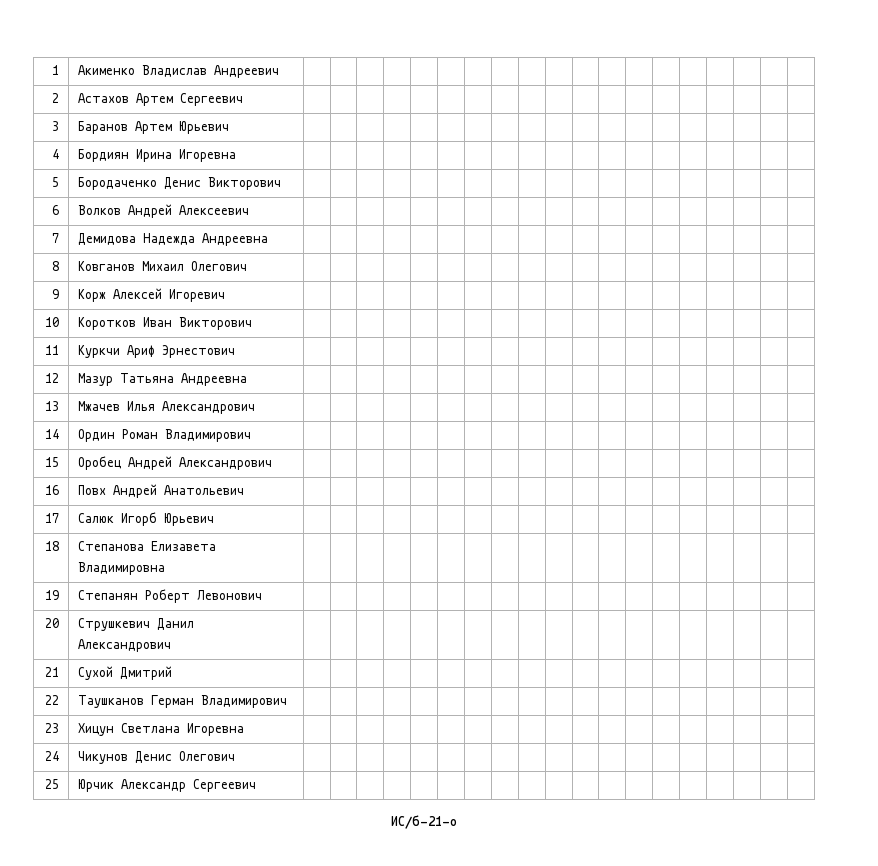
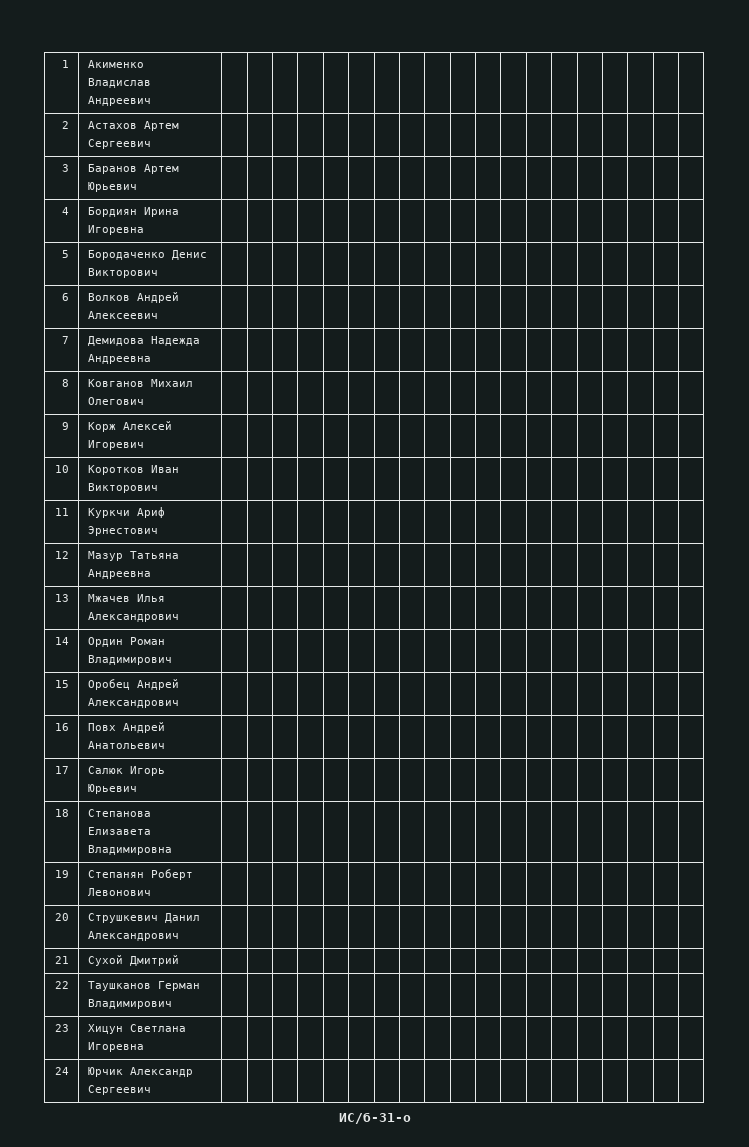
- 17 | Салюк Игорб Юрьевич | | | | | | | | | | | | | | | | | | |
+ 17 | Салюк Игорь Юрьевич | | | | | | | | | | | | | | | | | | |
- 24 | Чикунов Денис Олегович | | | | | | | | | | | | | | | | | | |
- 25 | Юрчик Александр Сергеевич | | | | | | | | | | | | | | | | | | |
+ 24 | Юрчик Александр Сергеевич | | | | | | | | | | | | | | | | | | |
- ИС/б-21-о
+ ИС/б-31-о

